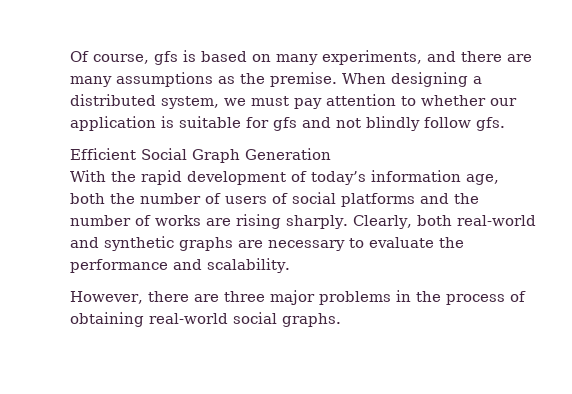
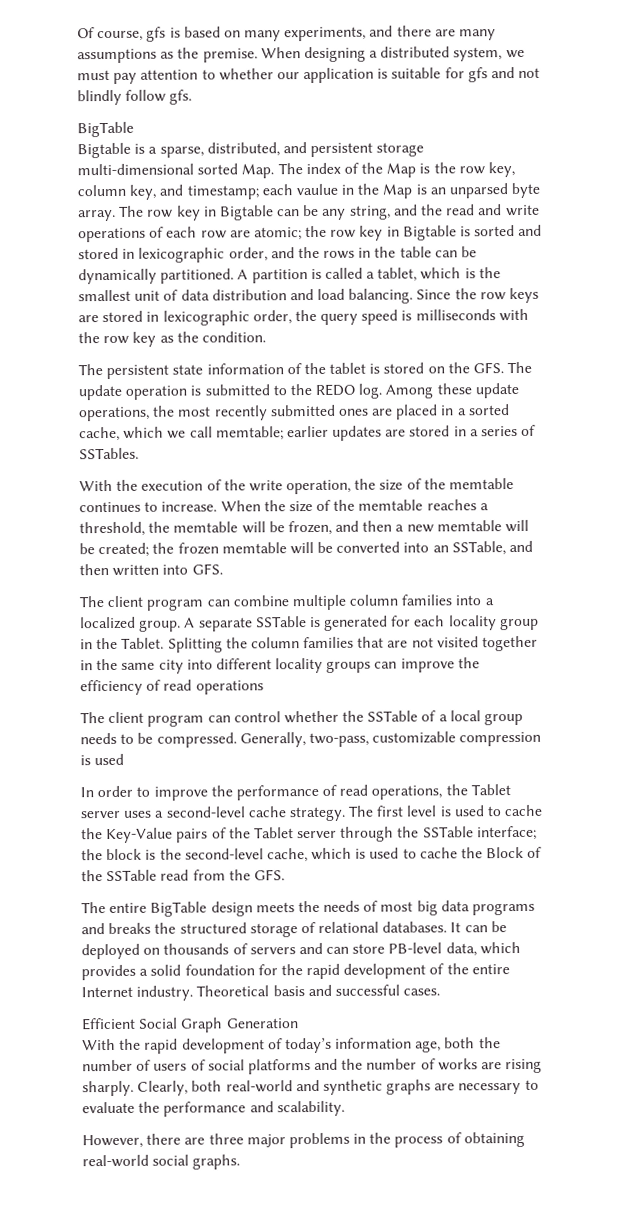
  When designing a distributed system, we must pay attention to whether our application is suitable for gfs and not blindly follow gfs.
+ BigTable
+ Bigtable is a sparse, distributed, and persistent storage multi-dimensional sorted Map. The index of the Map is the row key, column key, and timestamp; each vaulue in the Map is an unparsed byte array. The row key in Bigtable can be any string, and the read and write operations of each row are atomic; the row key in Bigtable is sorted and stored in lexicographic order, and the rows in the table can be dynamically partitioned. A partition is called a tablet, which is the smallest unit of data distribution and load balancing. Since the row keys are stored in lexicographic order, the query speed is milliseconds with the row key as the condition.
+ The persistent state information of the tablet is stored on the GFS. The update operation is submitted to the REDO log. Among these update operations, the most recently submitted ones are placed in a sorted cache, which we call memtable; earlier updates are stored in a series of SSTables.
+ With the execution of the write operation, the size of the memtable continues to increase. When the size of the memtable reaches a threshold, the memtable will be frozen, and then a new memtable will be created; the frozen memtable will be converted into an SSTable, and then written into GFS.
+ The client program can combine multiple column families into a localized group. A separate SSTable is generated for each locality group in the Tablet. Splitting the column families that are not visited together in the same city into different locality groups can improve the efficiency of read operations
+ The client program can control whether the SSTable of a local group needs to be compressed. Generally, two-pass, customizable compression is used
+ In order to improve the performance of read operations, the Tablet server uses a second-level cache strategy. The first level is used to cache the Key-Value pairs of the Tablet server through the SSTable interface; the block is the second-level cache, which is used to cache the Block of the SSTable read from the GFS.
+ The entire BigTable design meets the needs of most big data programs and breaks the structured storage of relational databases. It can be deployed on thousands of servers and can store PB-level data, which provides a solid foundation for the rapid development of the entire Internet industry. Theoretical basis and successful cases.

